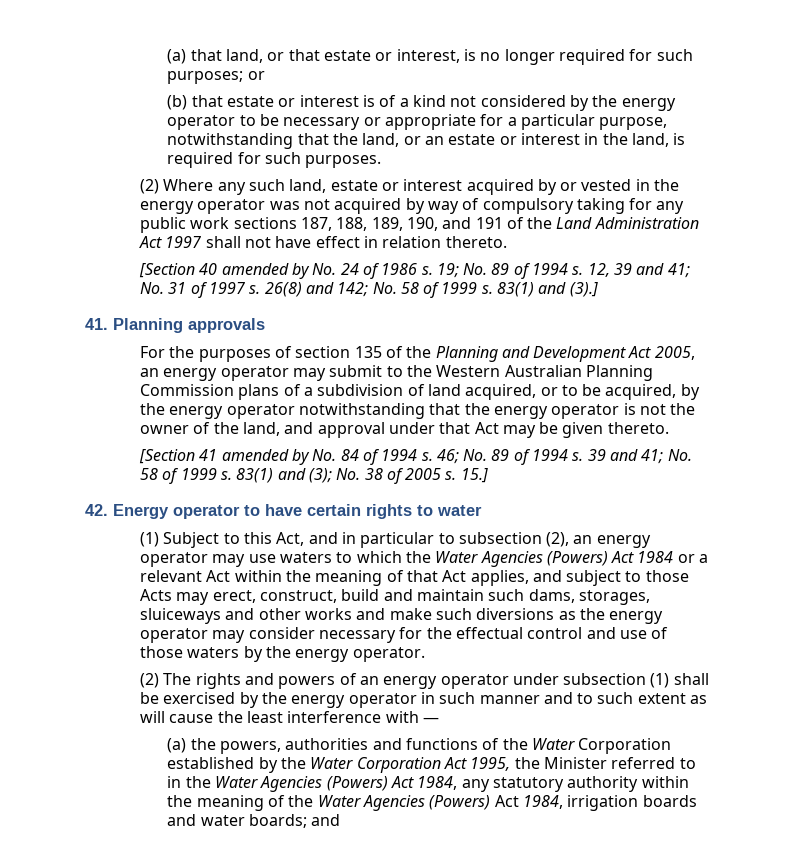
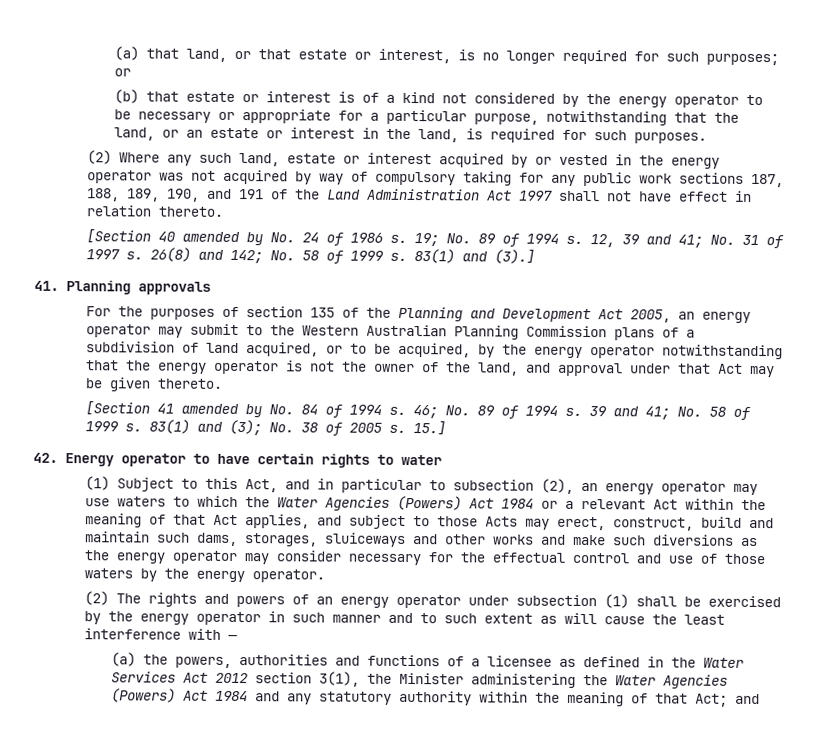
- (a) the powers, authorities and functions of the Water Corporation established by the Water Corporation Act 1995, the Minister referred to in the Water Agencies (Powers) Act 1984, any statutory authority within the meaning of the Water Agencies (Powers) Act 1984, irrigation boards and water boards; and
+ (a) the powers, authorities and functions of a licensee as defined in the Water Services Act 2012 section 3(1), the Minister administering the Water Agencies (Powers) Act 1984 and any statutory authority within the meaning of that Act; and

